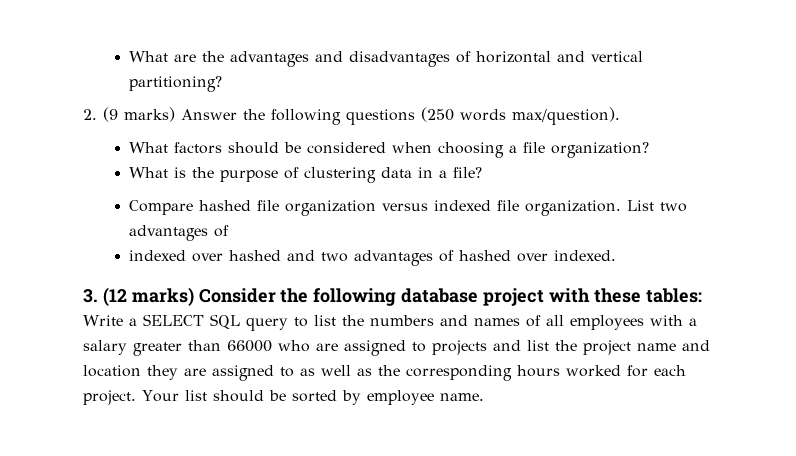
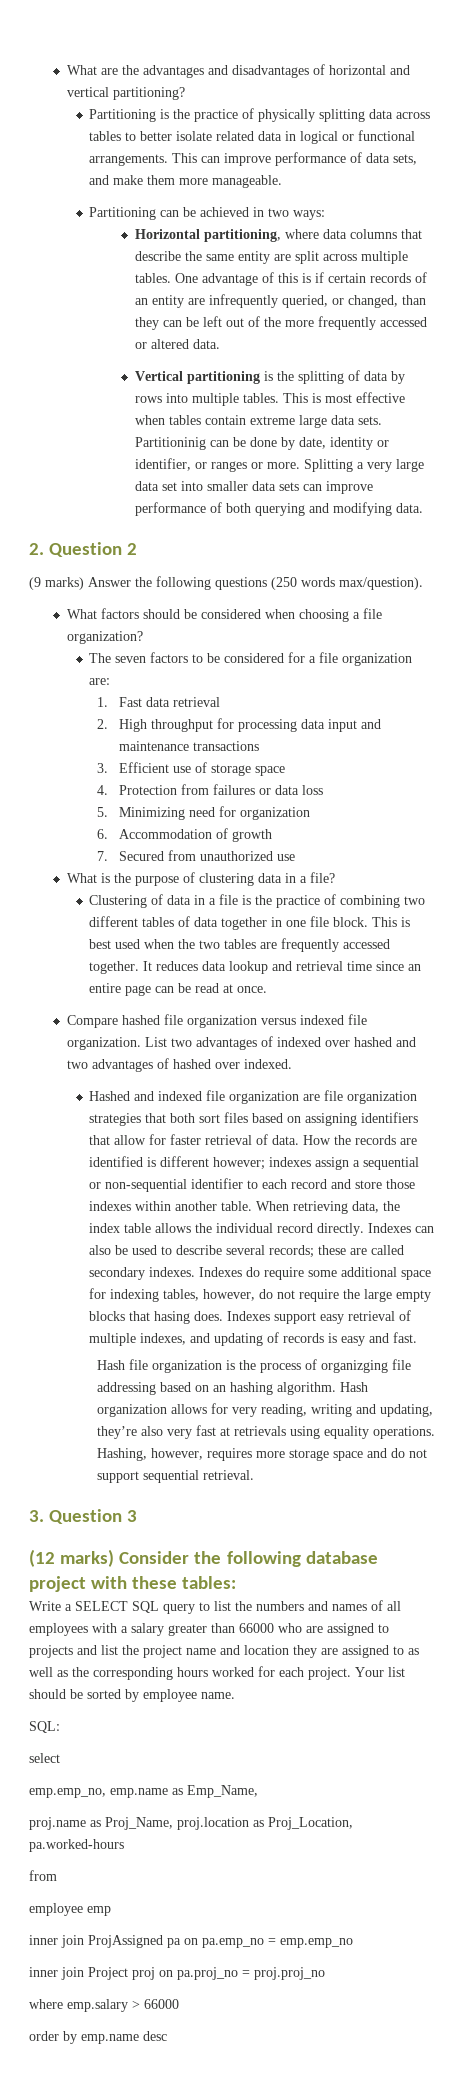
- 2. (9 marks) Answer the following questions (250 words max/question).
+ Partitioning is the practice of physically splitting data across tables to better isolate related data in logical or functional arrangements. This can improve performance of data sets, and make them more manageable.
+ Partitioning can be achieved in two ways:
+ Horizontal partitioning, where data columns that describe the same entity are split across multiple tables. One advantage of this is if certain records of an entity are infrequently queried, or changed, than they can be left out of the more frequently accessed or altered data.
+ Vertical partitioning is the splitting of data by rows into multiple tables. This is most effective when tables contain extreme large data sets. Partitioninig can be done by date, identity or identifier, or ranges or more. Splitting a very large data set into smaller data sets can improve performance of both querying and modifying data.
+ 2. Question 2
+ (9 marks) Answer the following questions (250 words max/question).
+ The seven factors to be considered for a file organization are:
+ 1. Fast data retrieval
+ 2. High throughput for processing data input and maintenance transactions
+ 3. Efficient use of storage space
+ 4. Protection from failures or data loss
+ 5. Minimizing need for organization
+ 6. Accommodation of growth
+ 7. Secured from unauthorized use
+ Clustering of data in a file is the practice of combining two different tables of data together in one file block. This is best used when the two tables are frequently accessed together. It reduces data lookup and retrieval time since an entire page can be read at once.
- List two advantages of
- indexed over hashed and two advantages of hashed over indexed.
+ List two advantages of indexed over hashed and two advantages of hashed over indexed.
- 3. (12 marks) Consider the following database project with these tables:
+ Hashed and indexed file organization are file organization strategies that both sort files based on assigning identifiers that allow for faster retrieval of data. How the records are identified is different however; indexes assign a sequential or non-sequential identifier to each record and store those indexes within another table. When retrieving data, the index table allows the individual record directly. Indexes can also be used to describe several records; these are called secondary indexes. Indexes do require some additional space for indexing tables, however, do not require the large empty blocks that hasing does. Indexes support easy retrieval of multiple indexes, and updating of records is easy and fast.
+ Hash file organization is the process of organizging file addressing based on an hashing algorithm. Hash organization allows for very reading, writing and updating, they’re also very fast at retrievals using equality operations. Hashing, however, requires more storage space and do not support sequential retrieval.
+ 3. Question 3
+ (12 marks) Consider the following database project with these tables:
+ SQL:
+ select
+ emp.emp_no, emp.name as Emp_Name,
+ proj.name as Proj_Name, proj.location as Proj_Location, pa.worked-hours
+ from
+ employee emp
+ inner join ProjAssigned pa on pa.emp_no = emp.emp_no
+ inner join Project proj on pa.proj_no = proj.proj_no
+ where emp.salary > 66000
+ order by emp.name desc

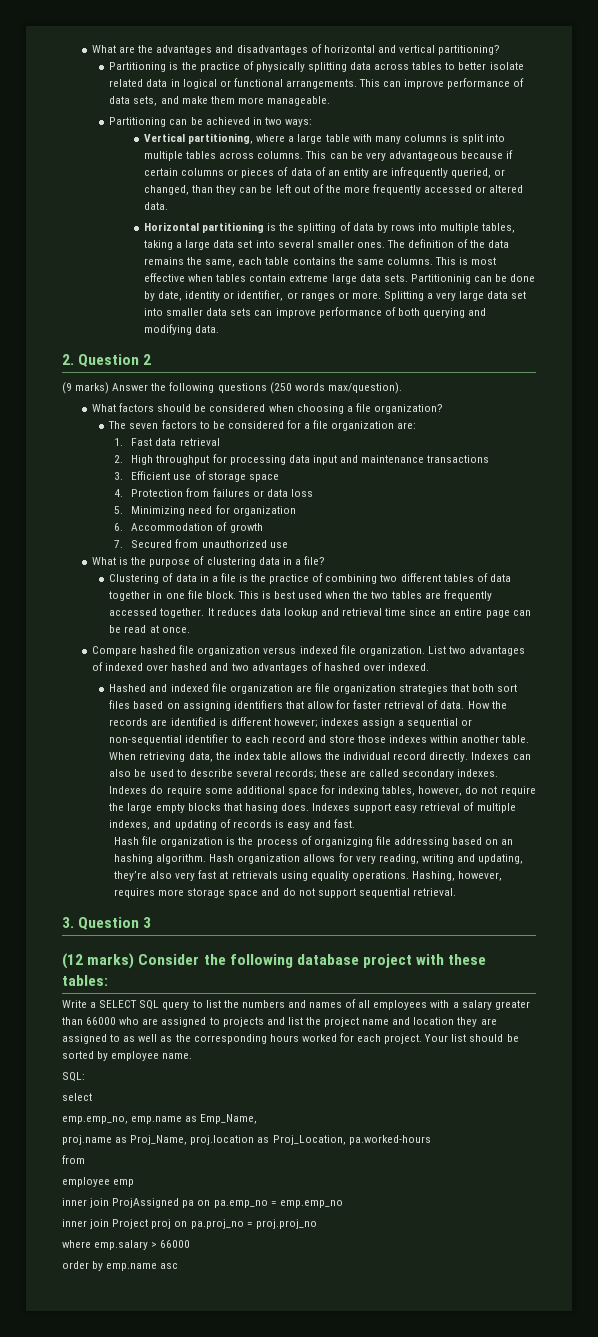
- Horizontal partitioning, where data columns that describe the same entity are split across multiple tables. One advantage of this is if certain records of an entity are infrequently queried, or changed, than they can be left out of the more frequently accessed or altered data.
+ Vertical partitioning, where a large table with many columns is split into multiple tables across columns. This can be very advantageous because if certain columns or pieces of data of an entity are infrequently queried, or changed, than they can be left out of the more frequently accessed or altered data.
- Vertical partitioning is the splitting of data by rows into multiple tables.
+ Horizontal partitioning is the splitting of data by rows into multiple tables, taking a large data set into several smaller ones. The definition of the data remains the same, each table contains the same columns.
- order by emp.name desc
+ order by emp.name asc

